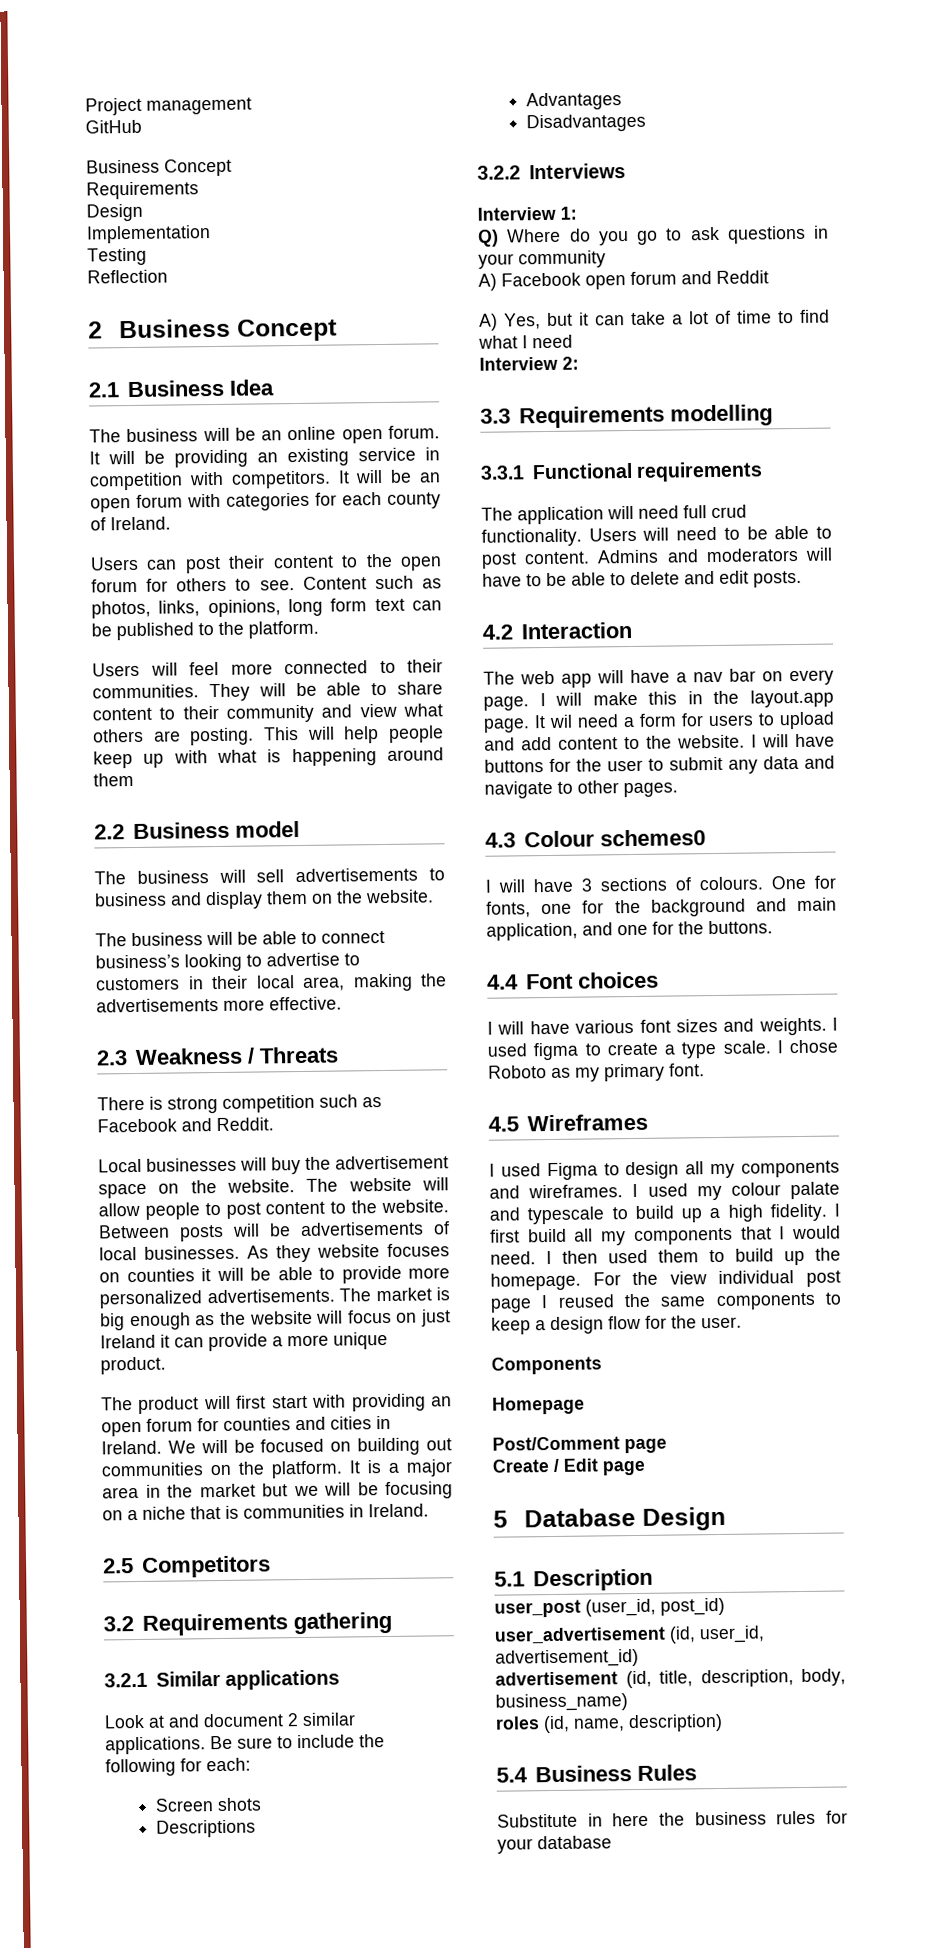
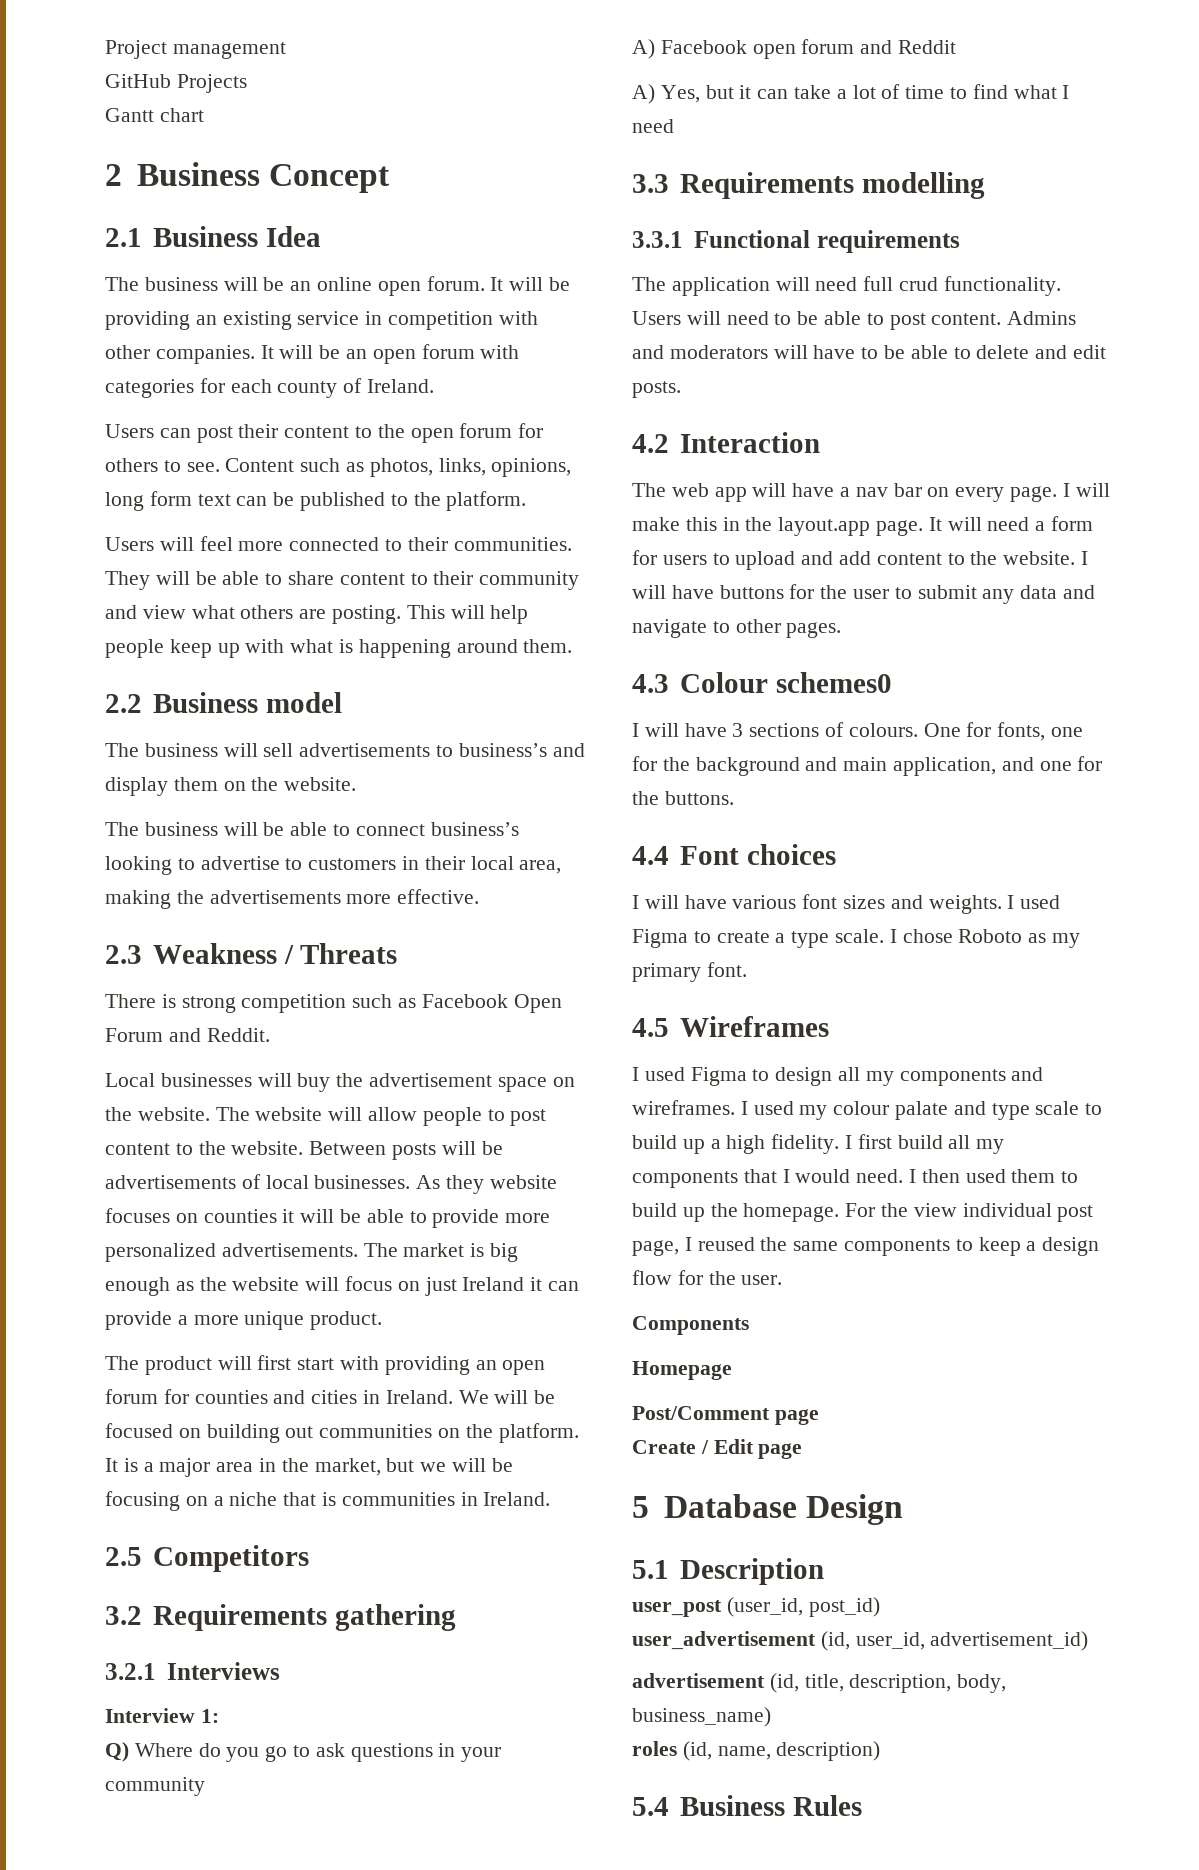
- GitHub
- Business Concept
- Requirements
- Design
- Implementation
- Testing
- Reflection
+ GitHub Projects
+ Gantt chart
- It will be providing an existing service in competition with competitors.
+ It will be providing an existing service in competition with other companies.
- This will help people keep up with what is happening around them
+ This will help people keep up with what is happening around them.
- The business will sell advertisements to business and display them on the website.
+ The business will sell advertisements to business’s and display them on the website.
- There is strong competition such as Facebook and Reddit.
+ There is strong competition such as Facebook Open Forum and Reddit.
- It is a major area in the market but we will be focusing on a niche that is communities in Ireland.
+ It is a major area in the market, but we will be focusing on a niche that is communities in Ireland.
- 3.2.1 Similar applications
- Look at and document 2 similar applications. Be sure to include the following for each:
- Screen shots
- Descriptions
- Advantages
- Disadvantages
- 3.2.2 Interviews
+ 3.2.1 Interviews
- Interview 2:
- It wil need a form for users to upload and add content to the website.
+ It will need a form for users to upload and add content to the website.
- I used figma to create a type scale.
+ I used Figma to create a type scale.
- I used my colour palate and typescale to build up a high fidelity.
+ I used my colour palate and type scale to build up a high fidelity.
- For the view individual post page I reused the same components to keep a design flow for the user.
+ For the view individual post page, I reused the same components to keep a design flow for the user.
- Substitute in here the business rules for your database

